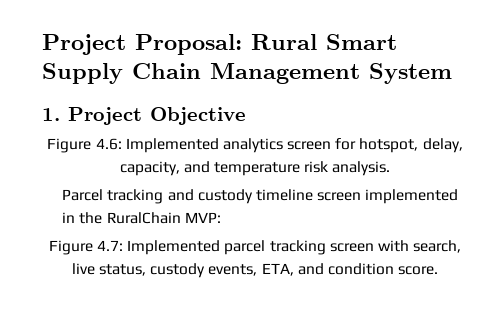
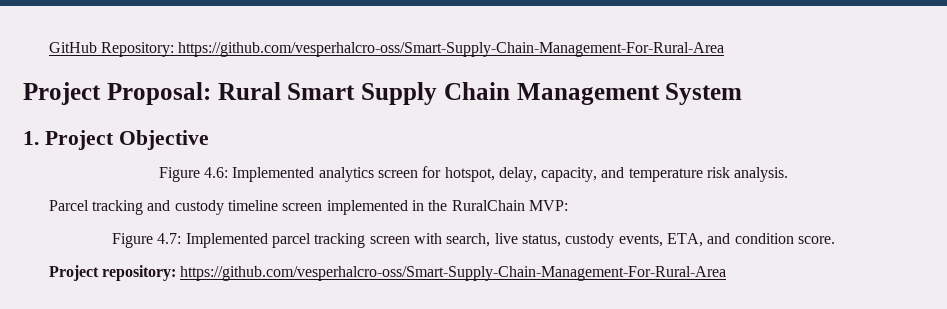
+ GitHub Repository: https://github.com/vesperhalcro-oss/Smart-Supply-Chain-Management-For-Rural-Area
+ Project repository: https://github.com/vesperhalcro-oss/Smart-Supply-Chain-Management-For-Rural-Area

